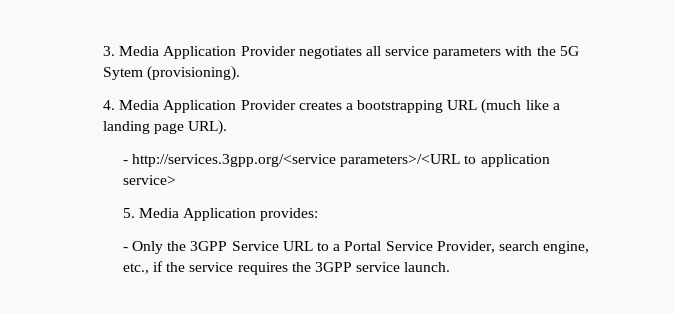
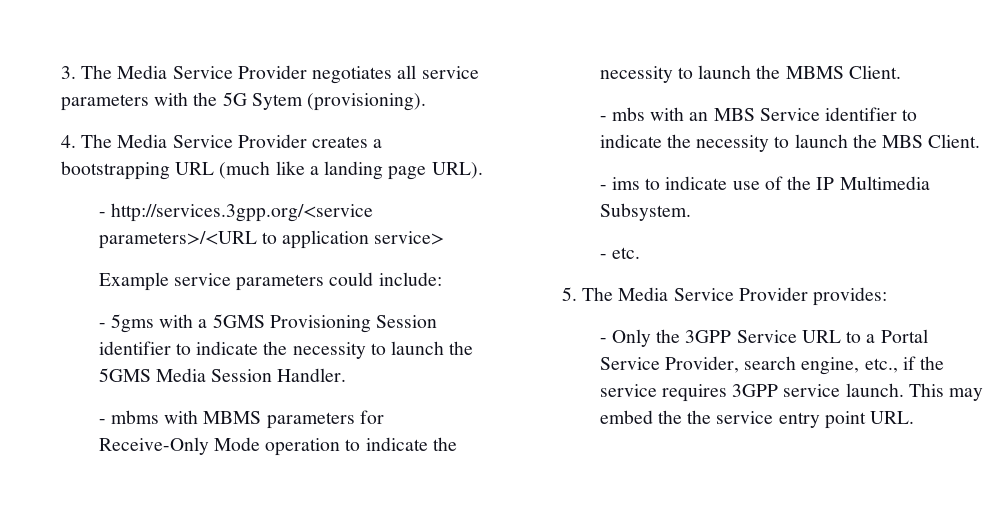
- 3. Media Application Provider negotiates all service parameters with the 5G Sytem (provisioning).
+ 3. The Media Service Provider negotiates all service parameters with the 5G Sytem (provisioning).
- 4. Media Application Provider creates a bootstrapping URL (much like a landing page URL).
+ 4. The Media Service Provider creates a bootstrapping URL (much like a landing page URL).
- 5. Media Application provides:
+ Example service parameters could include:
+ - 5gms with a 5GMS Provisioning Session identifier to indicate the necessity to launch the 5GMS Media Session Handler.
+ - mbms with MBMS parameters for Receive-Only Mode operation to indicate the necessity to launch the MBMS Client.
+ - mbs with an MBS Service identifier to indicate the necessity to launch the MBS Client.
+ - ims to indicate use of the IP Multimedia Subsystem.
+ - etc.
+ 5. The Media Service Provider provides:
- - Only the 3GPP Service URL to a Portal Service Provider, search engine, etc., if the service requires the 3GPP service launch.
+ - Only the 3GPP Service URL to a Portal Service Provider, search engine, etc., if the service requires 3GPP service launch.
+ This may embed the the service entry point URL.

